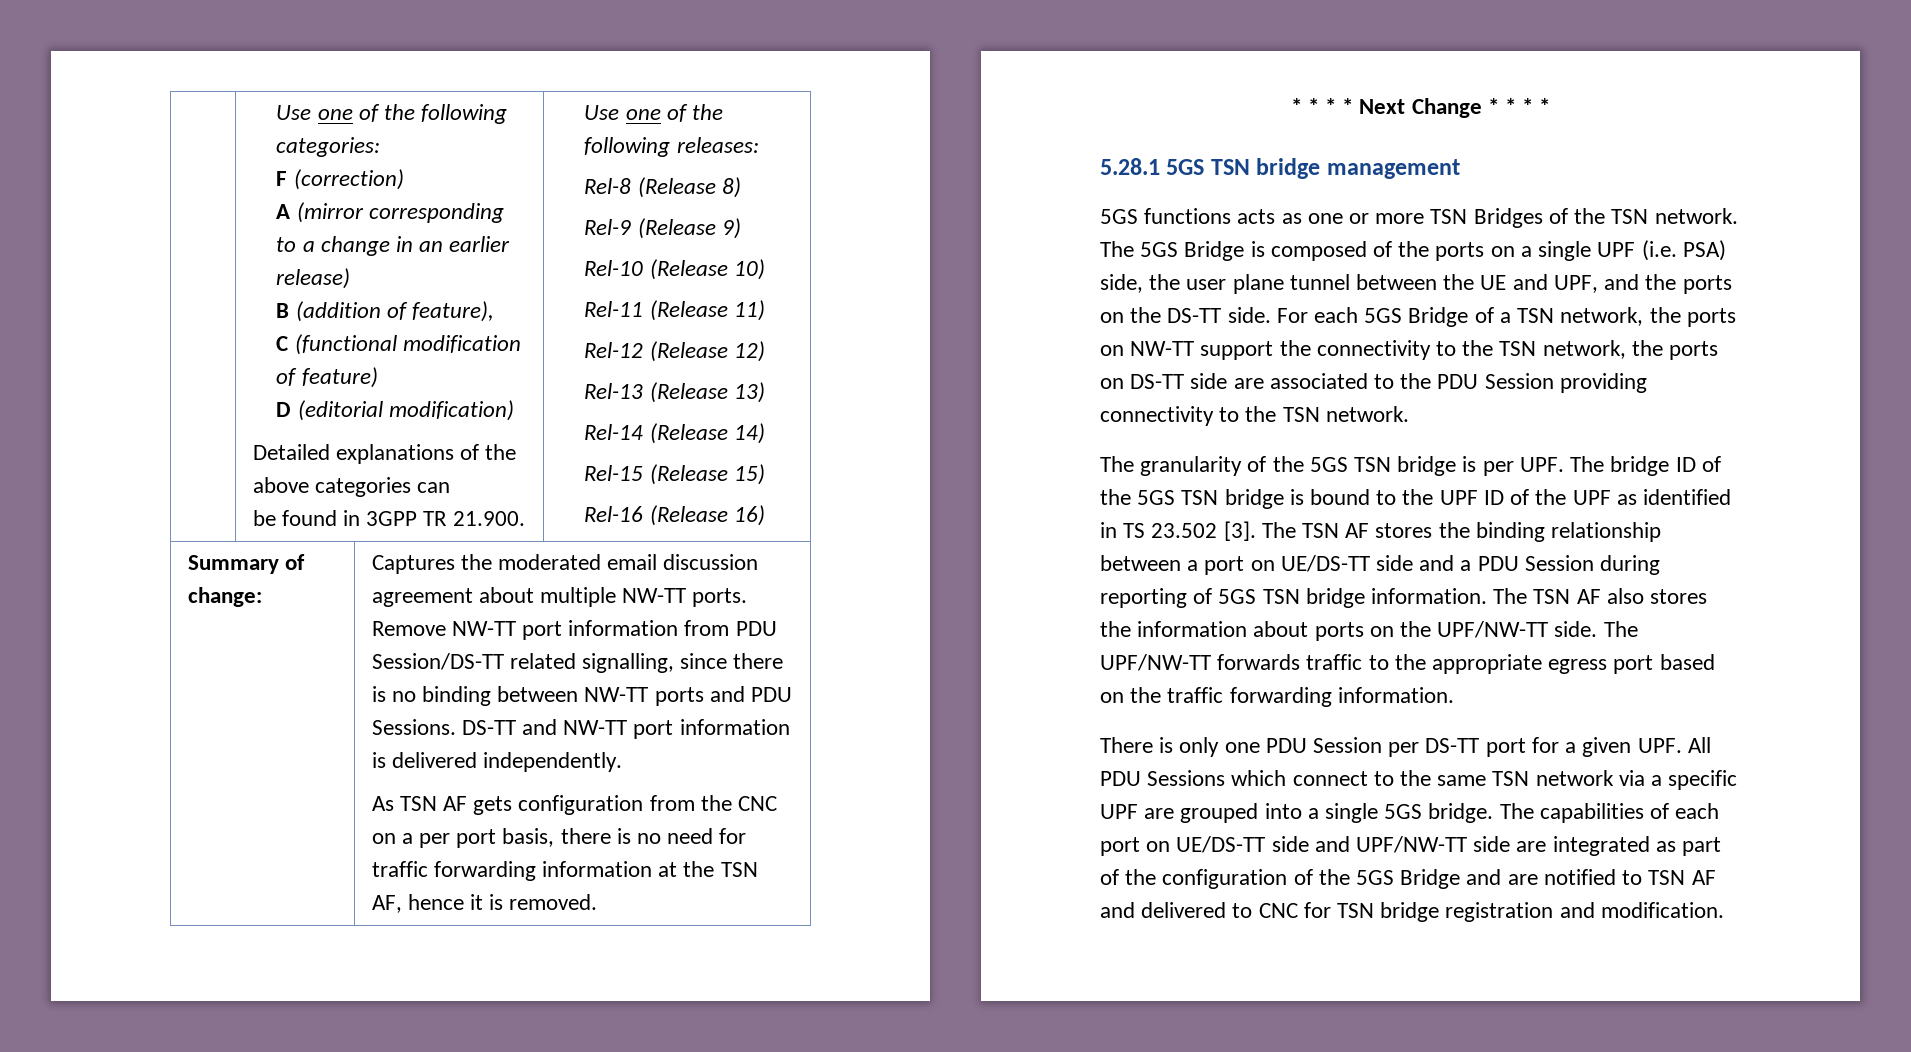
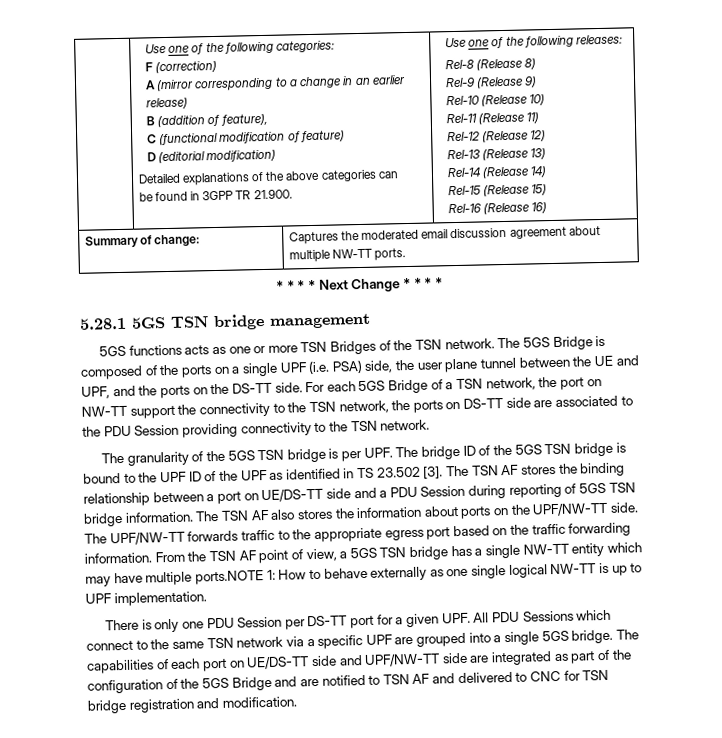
- Remove NW-TT port information from PDU Session/DS-TT related signalling, since there is no binding between NW-TT ports and PDU Sessions. DS-TT and NW-TT port information is delivered independently.
- As TSN AF gets configuration from the CNC on a per port basis, there is no need for traffic forwarding information at the TSN AF, hence it is removed.
- For each 5GS Bridge of a TSN network, the ports on NW-TT support the connectivity to the TSN network, the ports on DS-TT side are associated to the PDU Session providing connectivity to the TSN network.
+ For each 5GS Bridge of a TSN network, the port on NW-TT support the connectivity to the TSN network, the ports on DS-TT side are associated to the PDU Session providing connectivity to the TSN network.
+ From the TSN AF point of view, a 5GS TSN bridge has a single NW-TT entity which may have multiple ports.NOTE 1: How to behave externally as one single logical NW-TT is up to UPF implementation.

